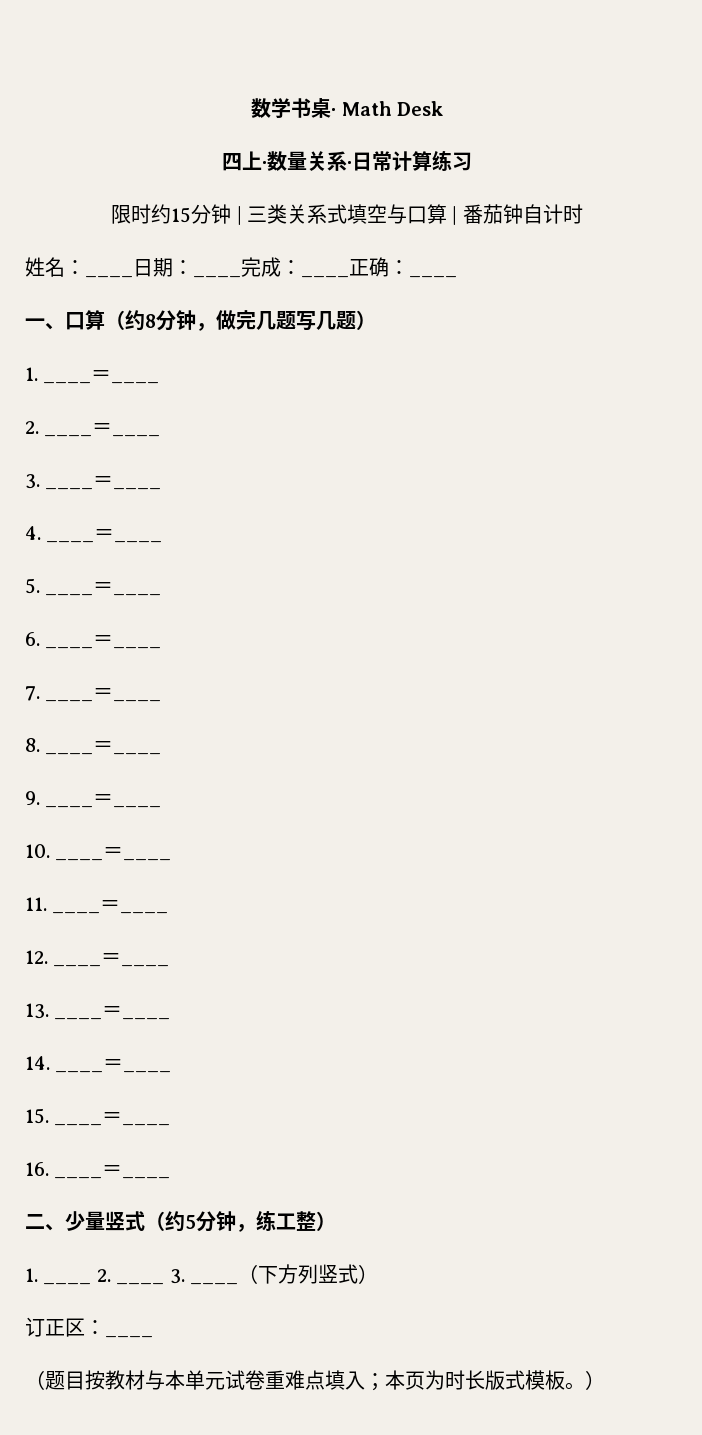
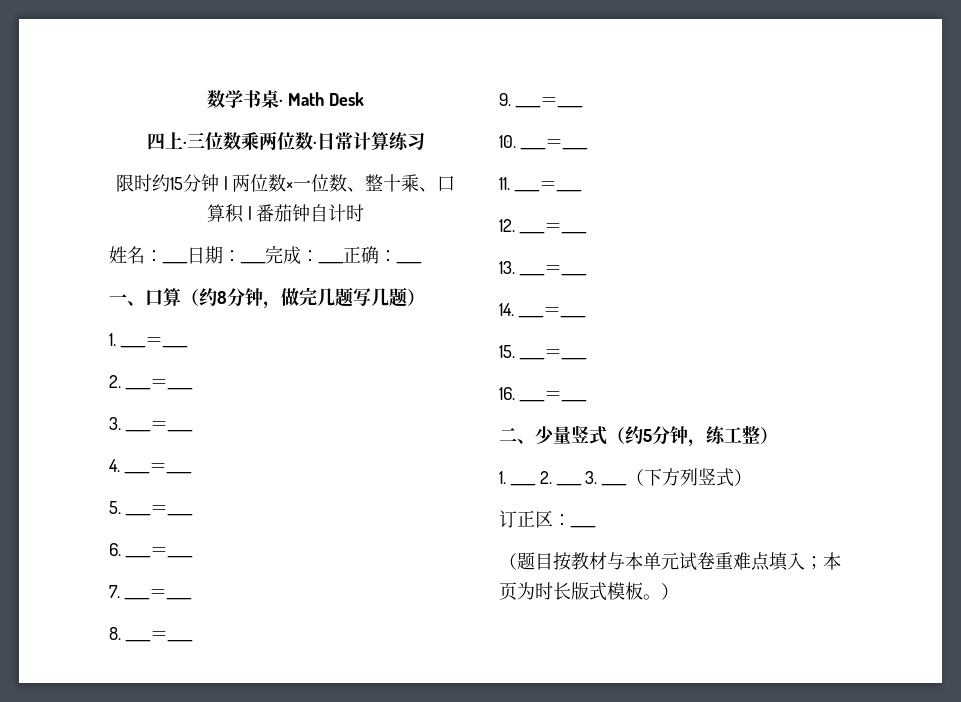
- 四上·数量关系·日常计算练习
+ 四上·三位数乘两位数·日常计算练习
- 限时约15分钟 | 三类关系式填空与口算 | 番茄钟自计时
+ 限时约15分钟 | 两位数×一位数、整十乘、口算积 | 番茄钟自计时

